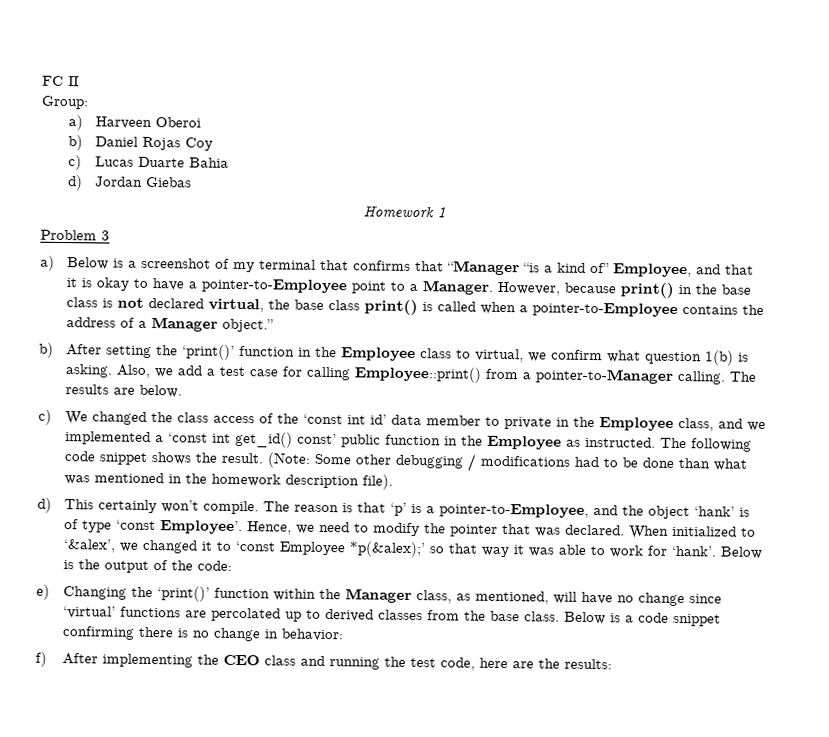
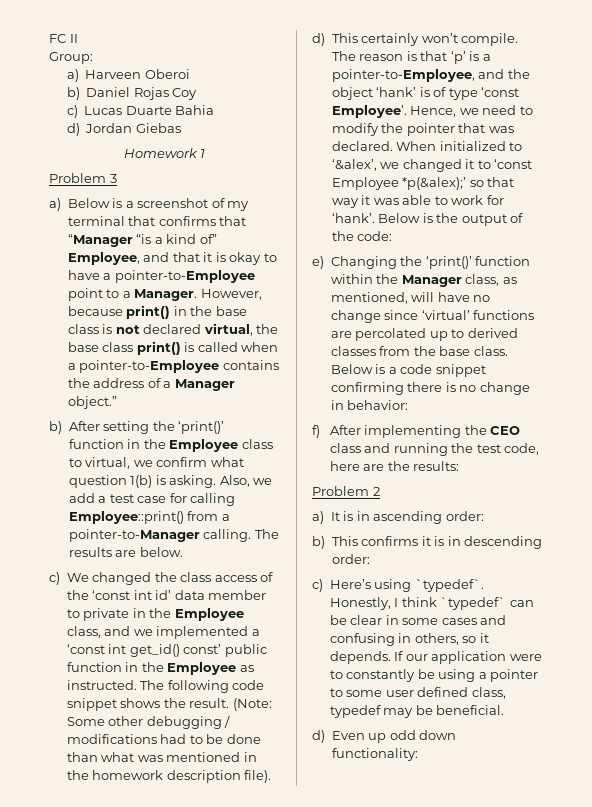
+ Problem 2
+ a) It is in ascending order:
+ b) This confirms it is in descending order:
+ c) Here’s using `typedef`. Honestly, I think `typedef` can be clear in some cases and confusing in others, so it depends. If our application were to constantly be using a pointer to some user defined class, typedef may be beneficial.
+ d) Even up odd down functionality:

